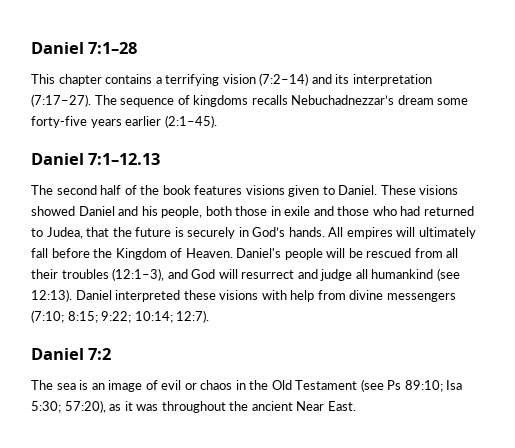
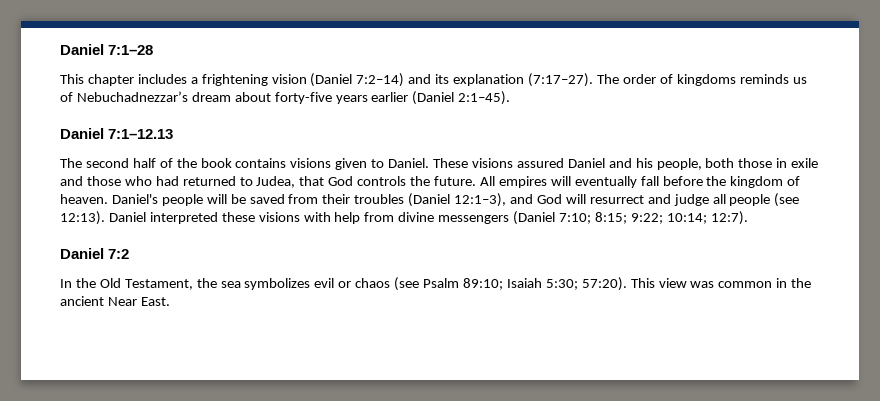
- This chapter contains a terrifying vision (7:2–14) and its interpretation (7:17–27).
+ This chapter includes a frightening vision (Daniel 7:2–14) and its explanation (7:17–27).
- The sequence of kingdoms recalls Nebuchadnezzar’s dream some forty-five years earlier (2:1–45).
+ The order of kingdoms reminds us of Nebuchadnezzar’s dream about forty-five years earlier (Daniel 2:1–45).
- The second half of the book features visions given to Daniel.
+ The second half of the book contains visions given to Daniel.
- These visions showed Daniel and his people, both those in exile and those who had returned to Judea, that the future is securely in God’s hands.
+ These visions assured Daniel and his people, both those in exile and those who had returned to Judea, that God controls the future.
- All empires will ultimately fall before the Kingdom of Heaven.
+ All empires will eventually fall before the kingdom of heaven.
- Daniel's people will be rescued from all their troubles (12:1–3), and God will resurrect and judge all humankind (see 12:13).
+ Daniel's people will be saved from their troubles (Daniel 12:1–3), and God will resurrect and judge all people (see 12:13).
- Daniel interpreted these visions with help from divine messengers (7:10; 8:15; 9:22; 10:14; 12:7).
+ Daniel interpreted these visions with help from divine messengers (Daniel 7:10; 8:15; 9:22; 10:14; 12:7).
- The sea is an image of evil or chaos in the Old Testament (see Ps 89:10; Isa 5:30; 57:20), as it was throughout the ancient Near East.
+ In the Old Testament, the sea symbolizes evil or chaos (see Psalm 89:10; Isaiah 5:30; 57:20). This view was common in the ancient Near East.

